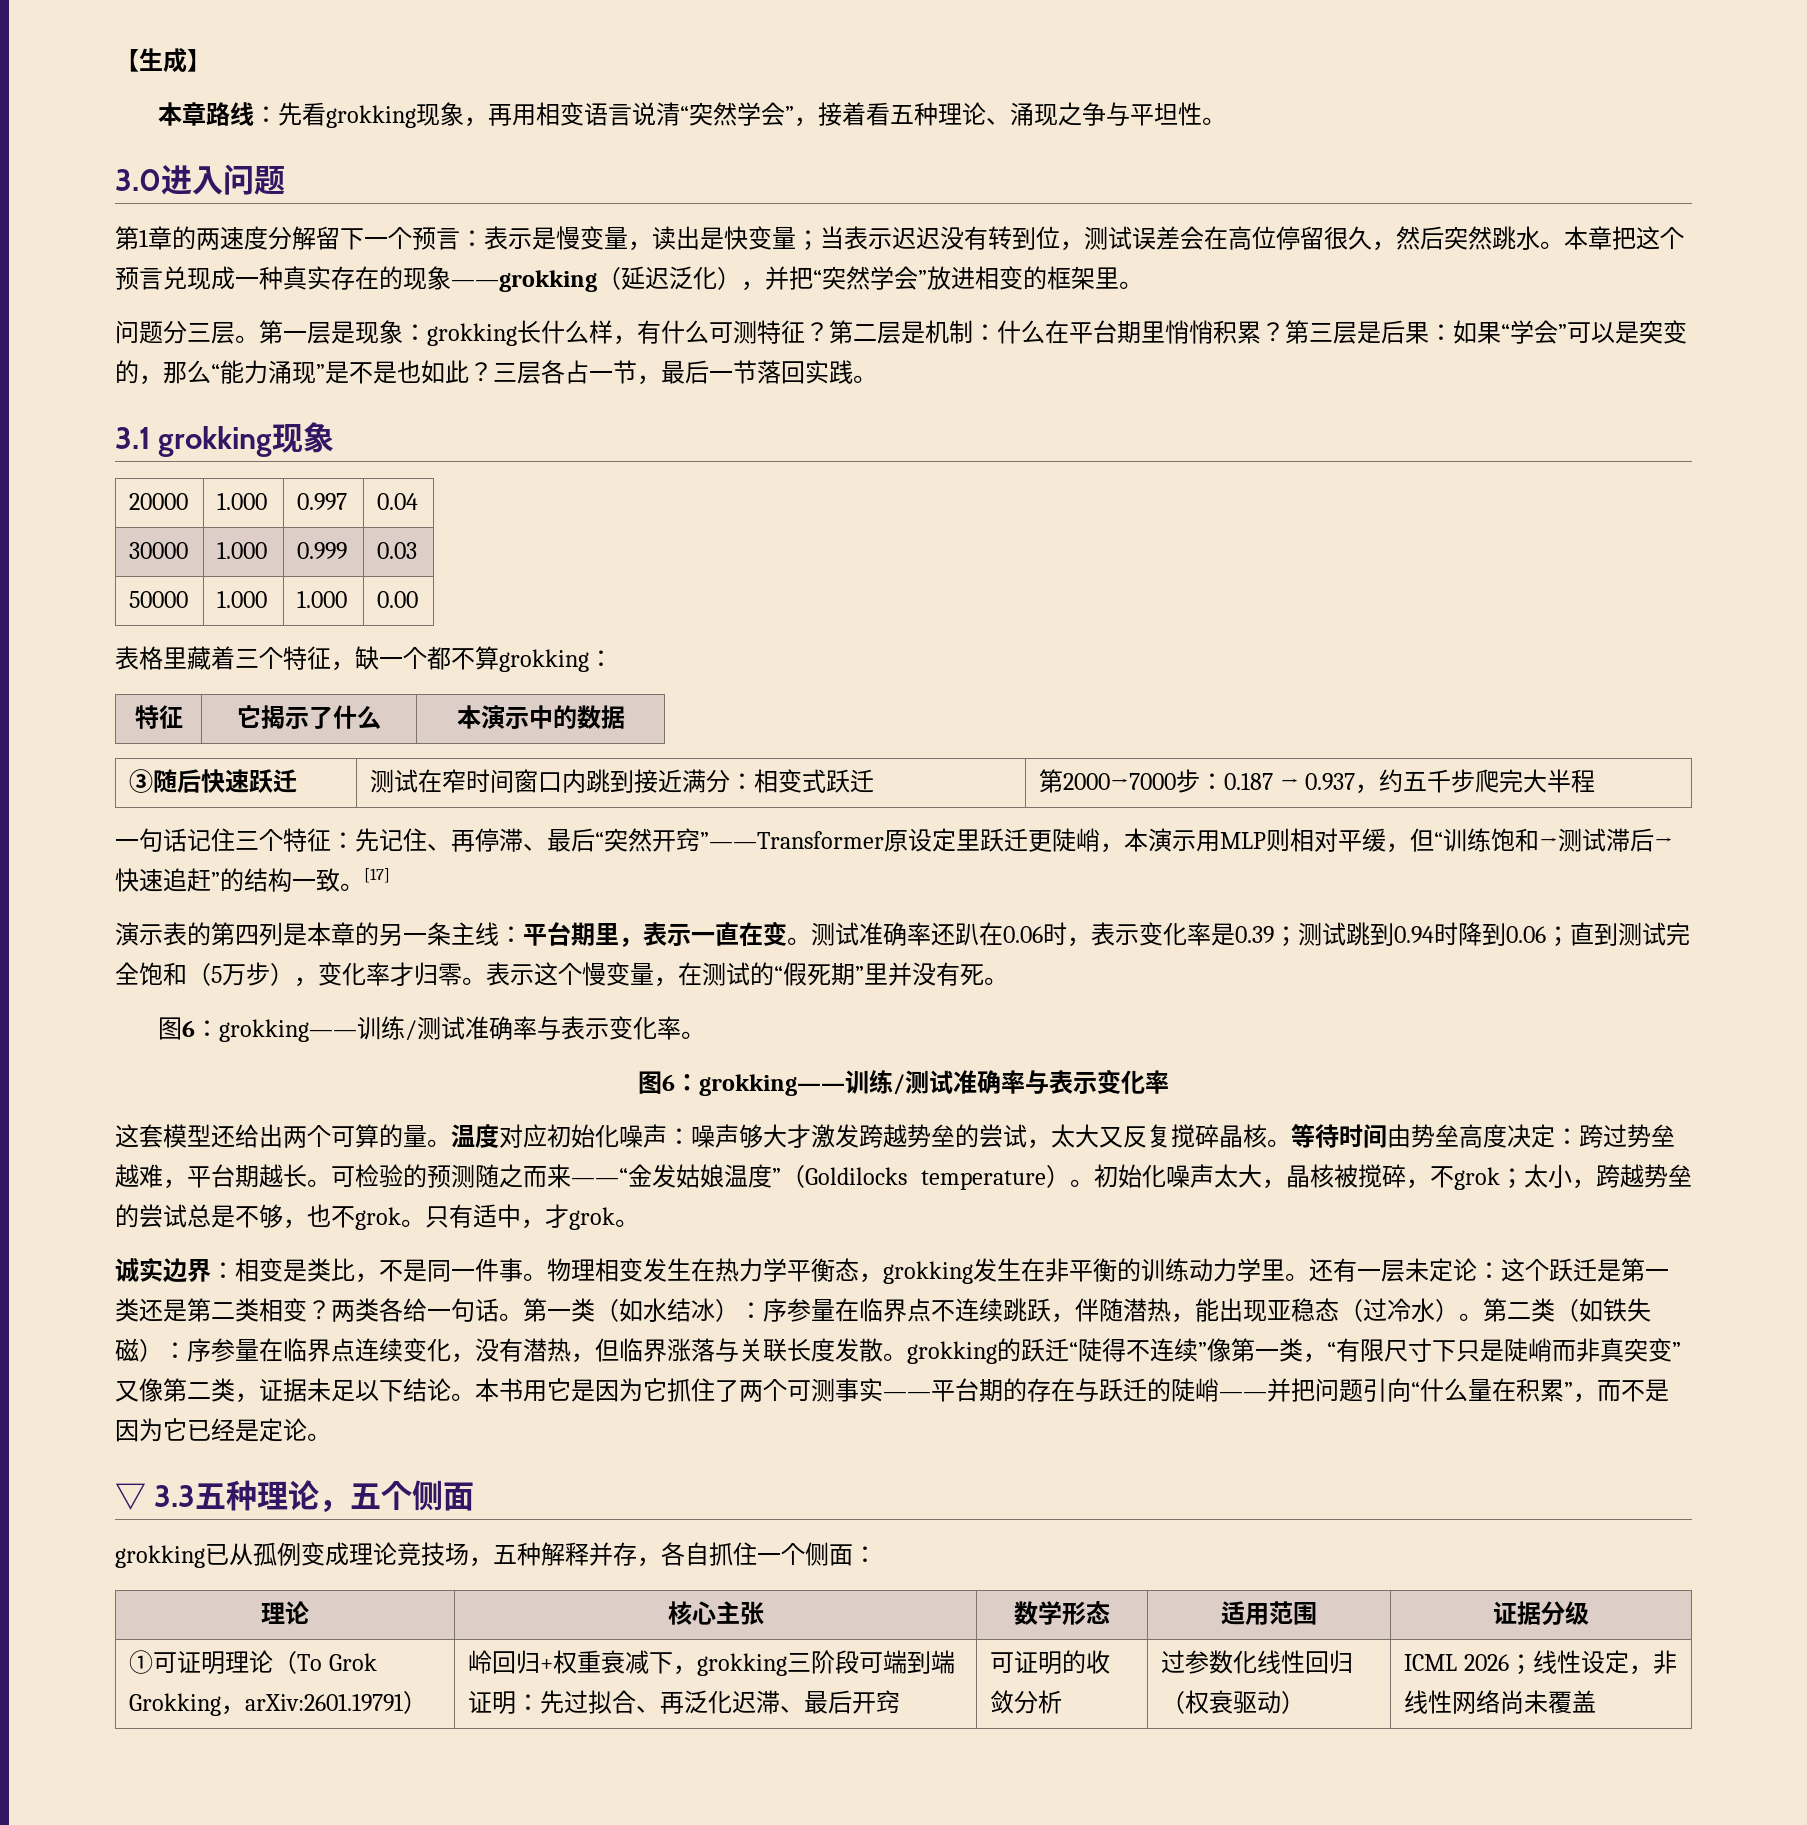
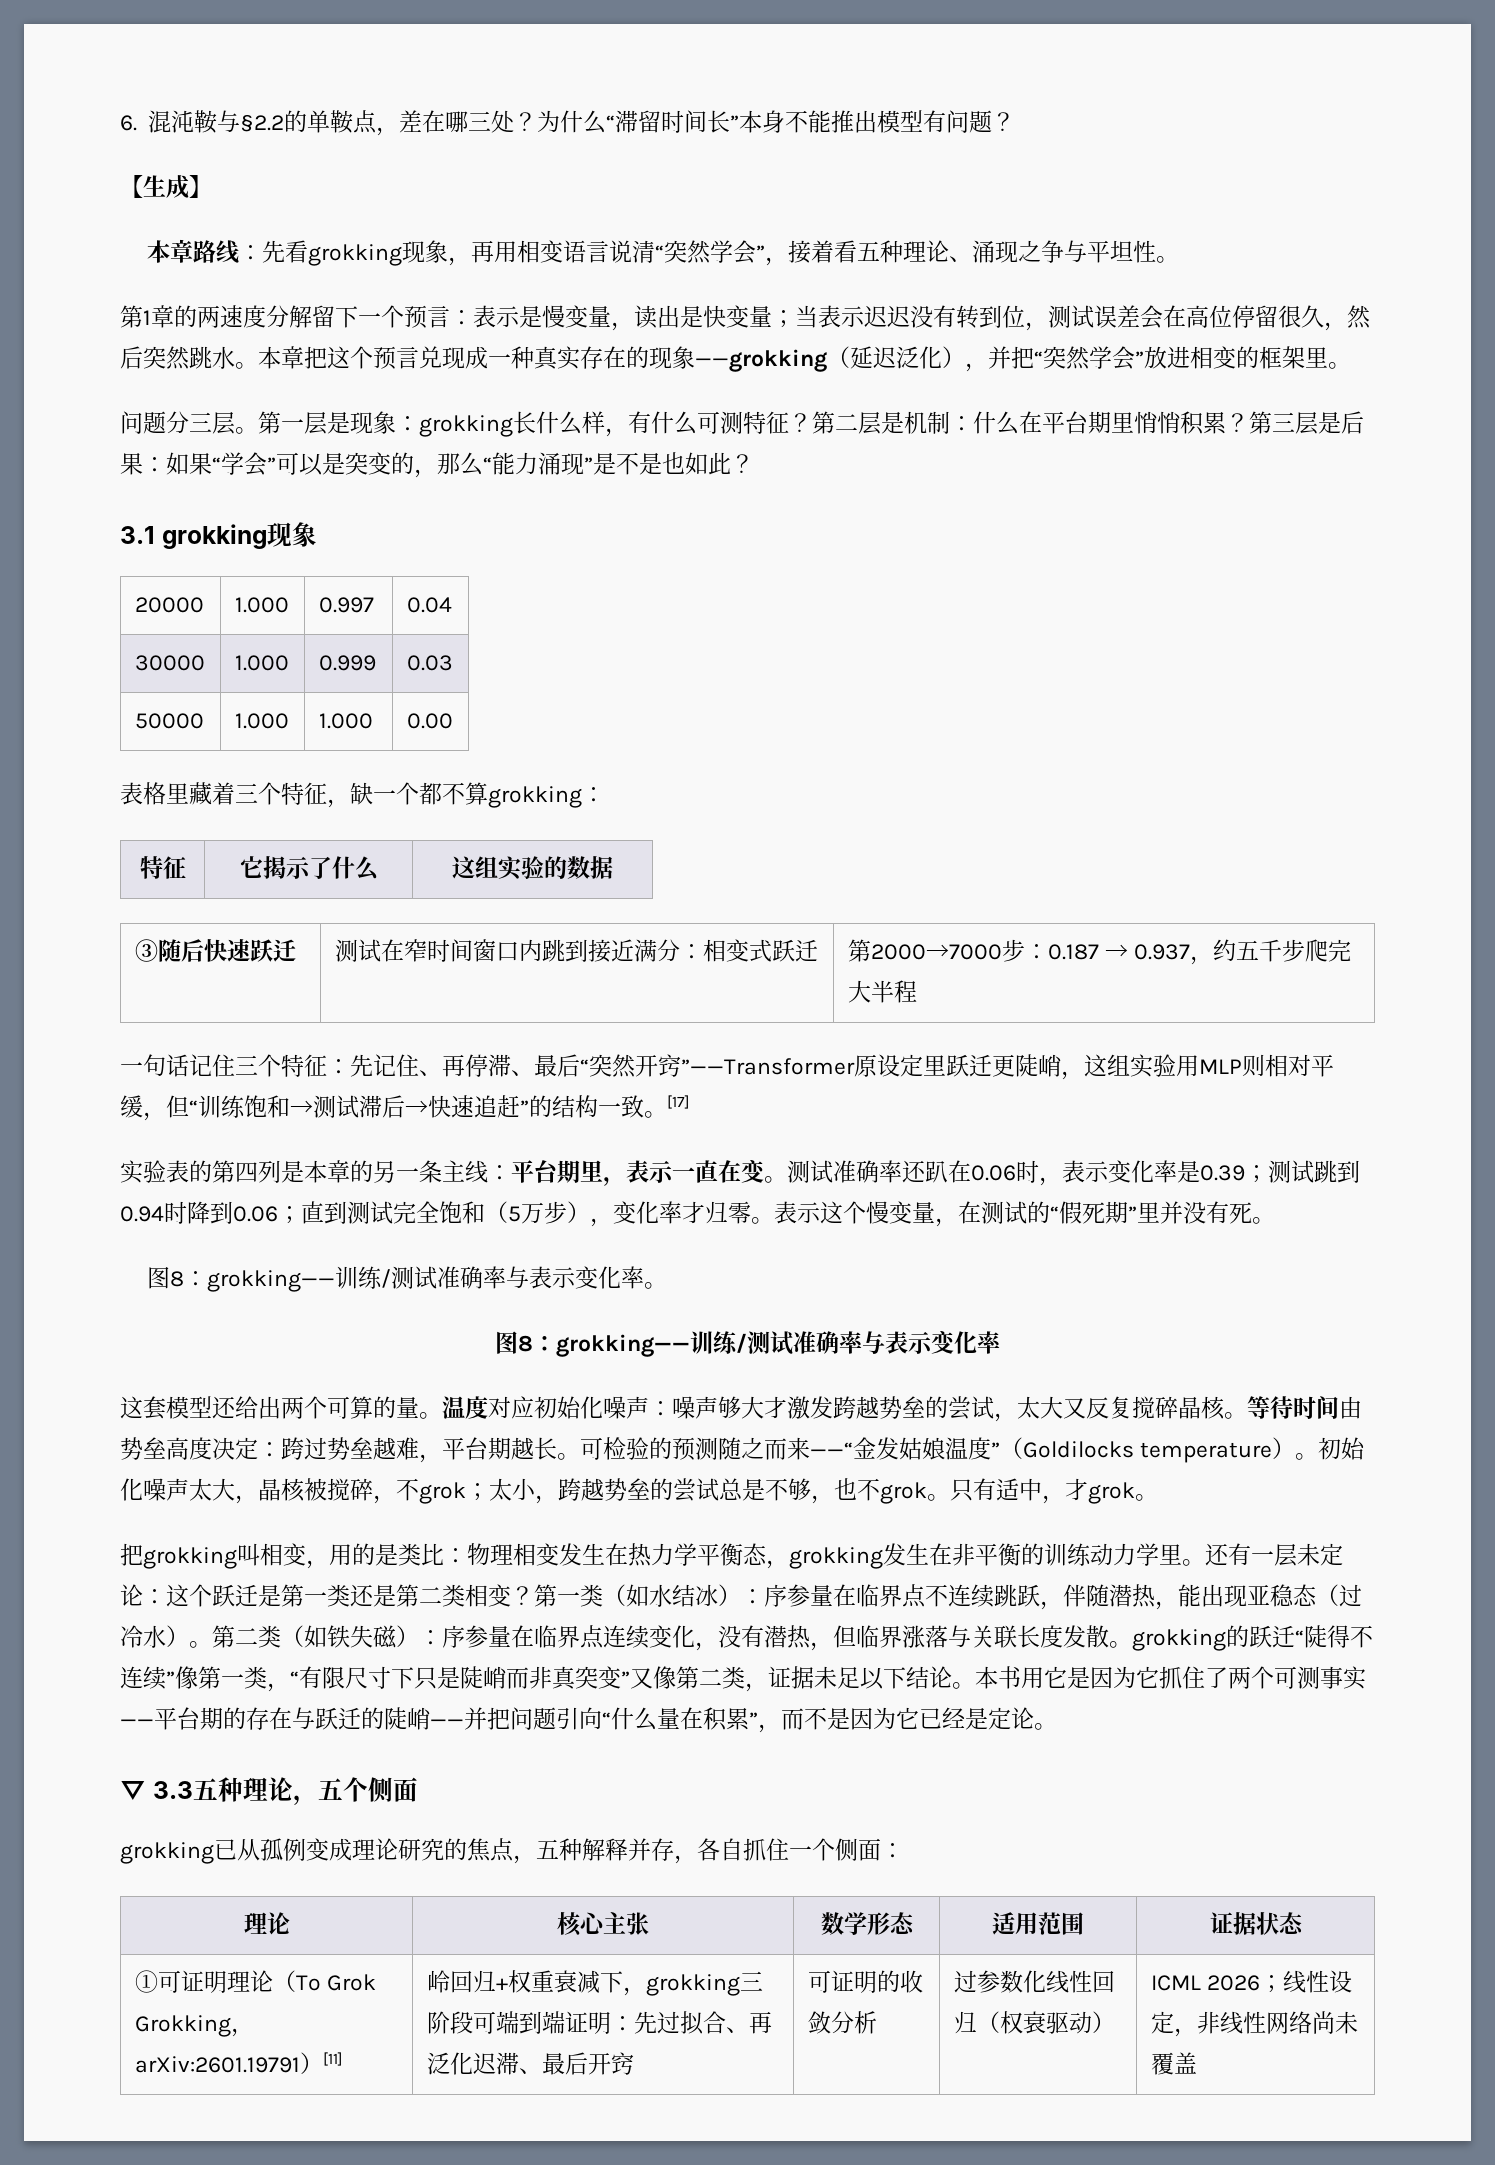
+ 6.混沌鞍与§2.2的单鞍点，差在哪三处？为什么“滞留时间长”本身不能推出模型有问题？
- 3.0进入问题
- 三层各占一节，最后一节落回实践。
- 特征 | 它揭示了什么 | 本演示中的数据
+ 特征 | 它揭示了什么 | 这组实验的数据
- 一句话记住三个特征：先记住、再停滞、最后“突然开窍”——Transformer原设定里跃迁更陡峭，本演示用MLP则相对平缓，但“训练饱和→测试滞后→快速追赶”的结构一致。
+ 一句话记住三个特征：先记住、再停滞、最后“突然开窍”——Transformer原设定里跃迁更陡峭，这组实验用MLP则相对平缓，但“训练饱和→测试滞后→快速追赶”的结构一致。
- 演示表的第四列是本章的另一条主线：平台期里，表示一直在变。
+ 实验表的第四列是本章的另一条主线：平台期里，表示一直在变。
- 图6：grokking——训练/测试准确率与表示变化率。
- 图6：grokking——训练/测试准确率与表示变化率
+ 图8：grokking——训练/测试准确率与表示变化率。
+ 图8：grokking——训练/测试准确率与表示变化率
- 诚实边界：相变是类比，不是同一件事。物理相变发生在热力学平衡态，grokking发生在非平衡的训练动力学里。
+ 把grokking叫相变，用的是类比：物理相变发生在热力学平衡态，grokking发生在非平衡的训练动力学里。
- 两类各给一句话。
- grokking已从孤例变成理论竞技场，五种解释并存，各自抓住一个侧面：
+ grokking已从孤例变成理论研究的焦点，五种解释并存，各自抓住一个侧面：
- 理论 | 核心主张 | 数学形态 | 适用范围 | 证据分级
+ 理论 | 核心主张 | 数学形态 | 适用范围 | 证据状态
- ①可证明理论（To Grok Grokking，arXiv:2601.19791）
+ ①可证明理论（To Grok Grokking，arXiv:2601.19791）[11]

